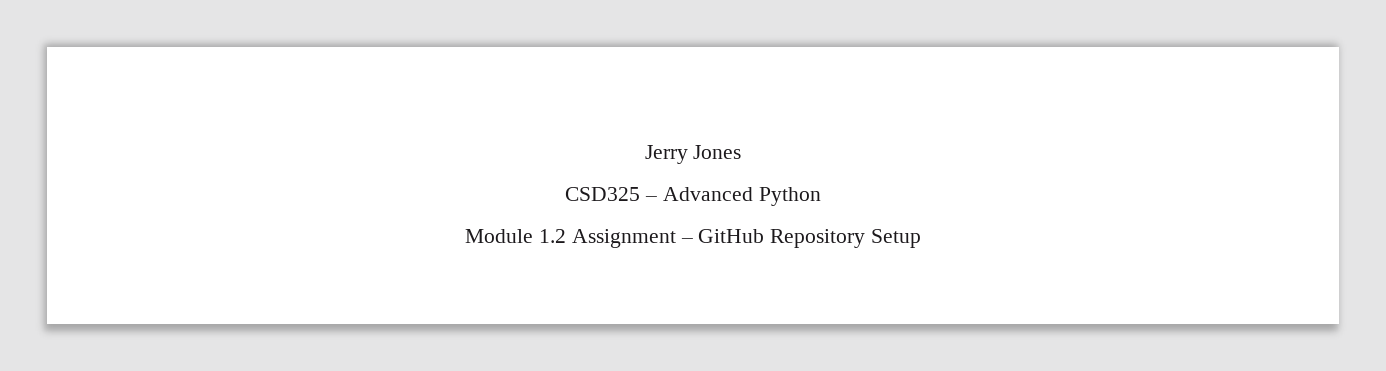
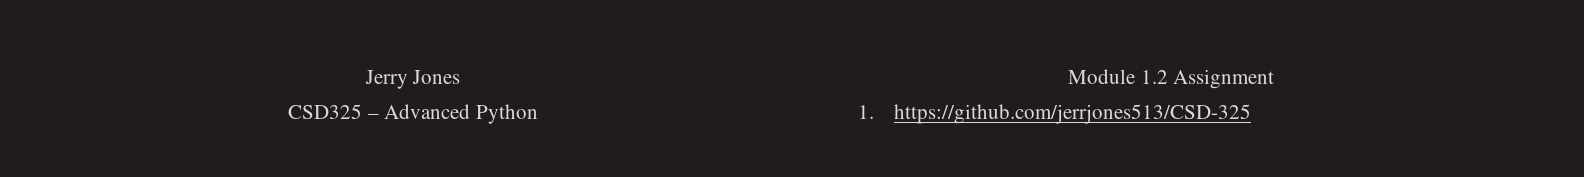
- Module 1.2 Assignment – GitHub Repository Setup
+ Module 1.2 Assignment
+ 1. https://github.com/jerrjones513/CSD-325

